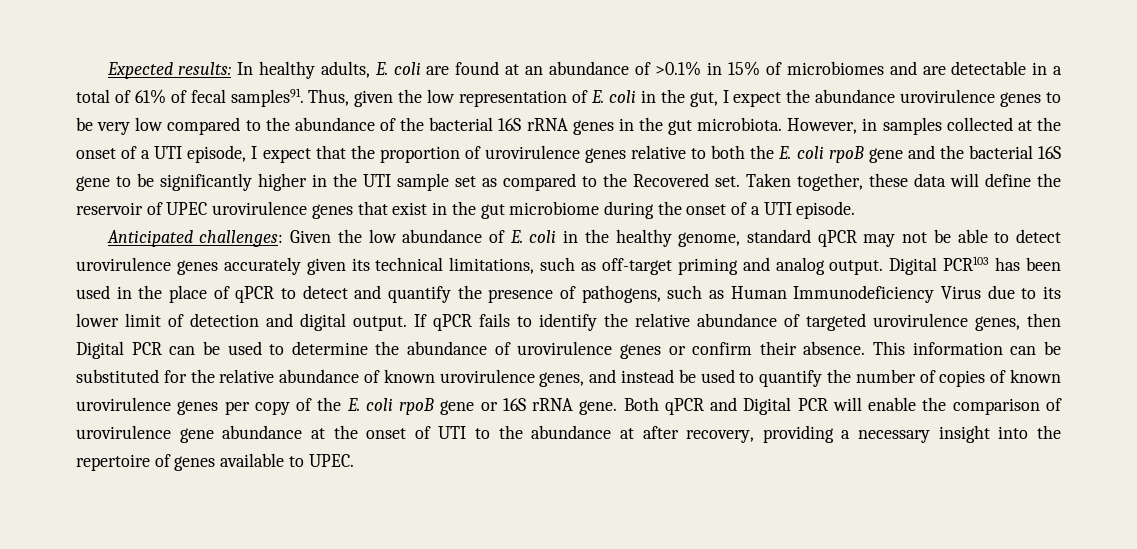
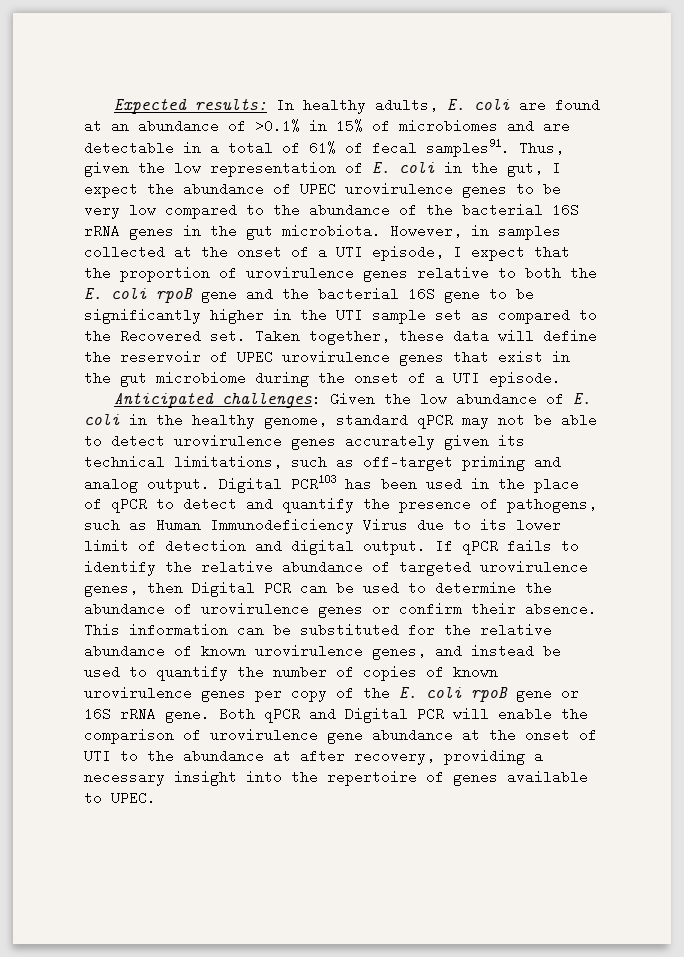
- Thus, given the low representation of E. coli in the gut, I expect the abundance urovirulence genes to be very low compared to the abundance of the bacterial 16S rRNA genes in the gut microbiota.
+ Thus, given the low representation of E. coli in the gut, I expect the abundance of UPEC urovirulence genes to be very low compared to the abundance of the bacterial 16S rRNA genes in the gut microbiota.

